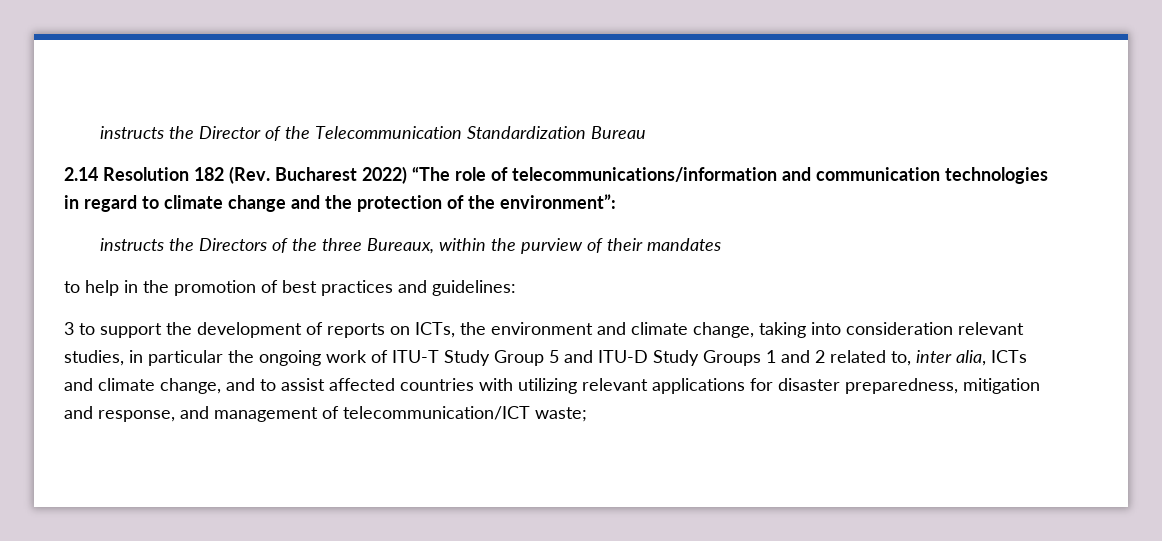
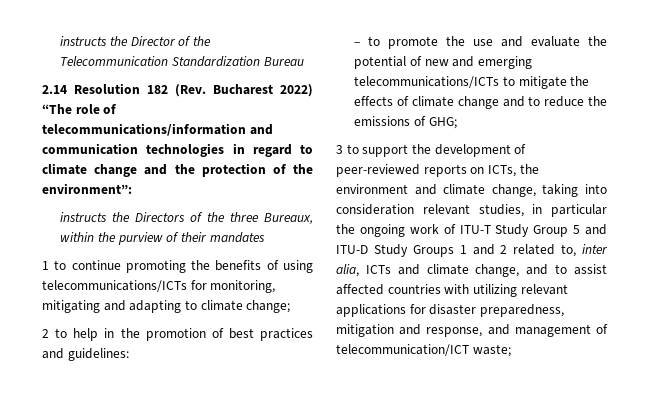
- to help in the promotion of best practices and guidelines:
+ 1 to continue promoting the benefits of using telecommunications/ICTs for monitoring, mitigating and adapting to climate change;
+ 2 to help in the promotion of best practices and guidelines:
+ – to promote the use and evaluate the potential of new and emerging telecommunications/ICTs to mitigate the effects of climate change and to reduce the emissions of GHG;
- 3 to support the development of reports on ICTs, the environment and climate change, taking into consideration relevant studies, in particular the ongoing work of ITU-T Study Group 5 and ITU-D Study Groups 1 and 2 related to, inter alia, ICTs and climate change, and to assist affected countries with utilizing relevant applications for disaster preparedness, mitigation and response, and management of telecommunication/ICT waste;
+ 3 to support the development of peer-reviewed reports on ICTs, the environment and climate change, taking into consideration relevant studies, in particular the ongoing work of ITU-T Study Group 5 and ITU-D Study Groups 1 and 2 related to, inter alia, ICTs and climate change, and to assist affected countries with utilizing relevant applications for disaster preparedness, mitigation and response, and management of telecommunication/ICT waste;

